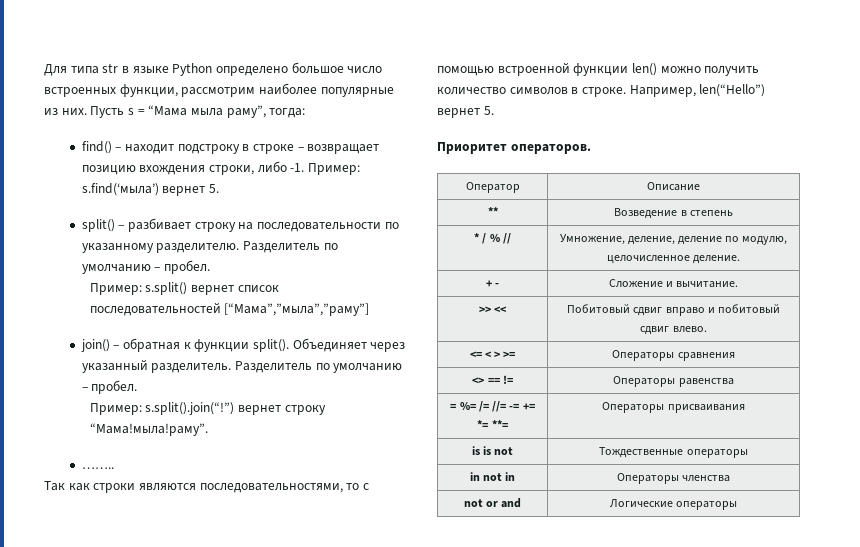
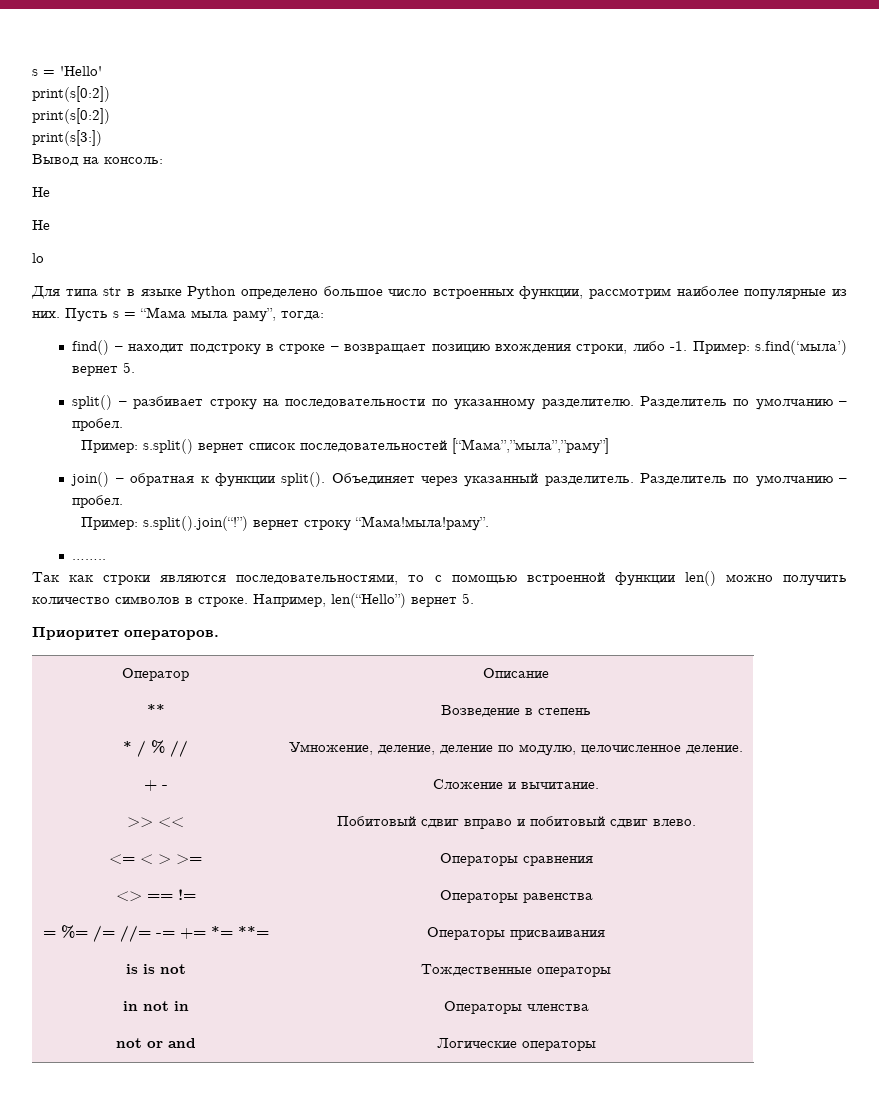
+ s = 'Hello'
+ print(s[0:2])
+ print(s[0:2])
+ print(s[3:])
+ Вывод на консоль:
+ He
+ He
+ lo

